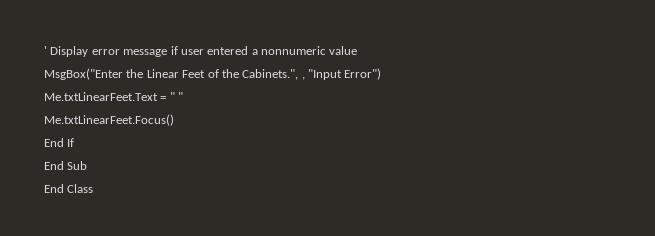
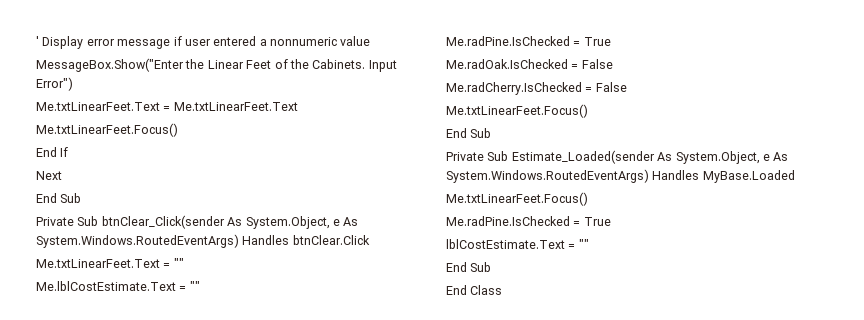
- MsgBox("Enter the Linear Feet of the Cabinets.", , "Input Error")
+ MessageBox.Show("Enter the Linear Feet of the Cabinets. Input Error")
- Me.txtLinearFeet.Text = " "
+ Me.txtLinearFeet.Text = Me.txtLinearFeet.Text
+ Next
+ End Sub
+ Private Sub btnClear_Click(sender As System.Object, e As System.Windows.RoutedEventArgs) Handles btnClear.Click
+ Me.txtLinearFeet.Text = ""
+ Me.lblCostEstimate.Text = ""
+ Me.radPine.IsChecked = True
+ Me.radOak.IsChecked = False
+ Me.radCherry.IsChecked = False
+ Me.txtLinearFeet.Focus()
+ End Sub
+ Private Sub Estimate_Loaded(sender As System.Object, e As System.Windows.RoutedEventArgs) Handles MyBase.Loaded
+ Me.txtLinearFeet.Focus()
+ Me.radPine.IsChecked = True
+ lblCostEstimate.Text = ""

